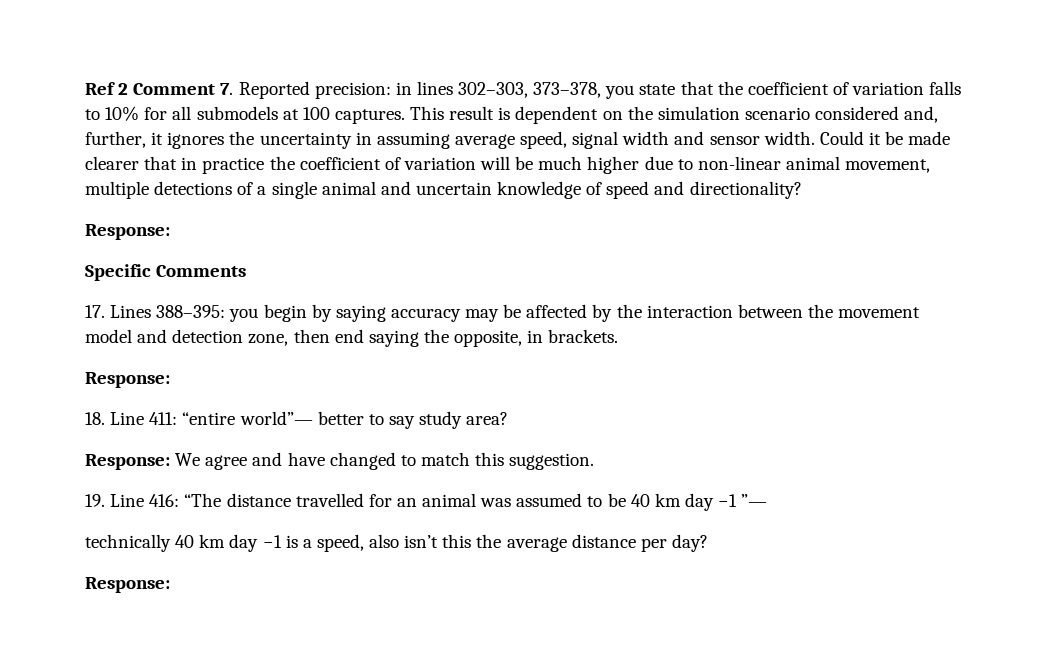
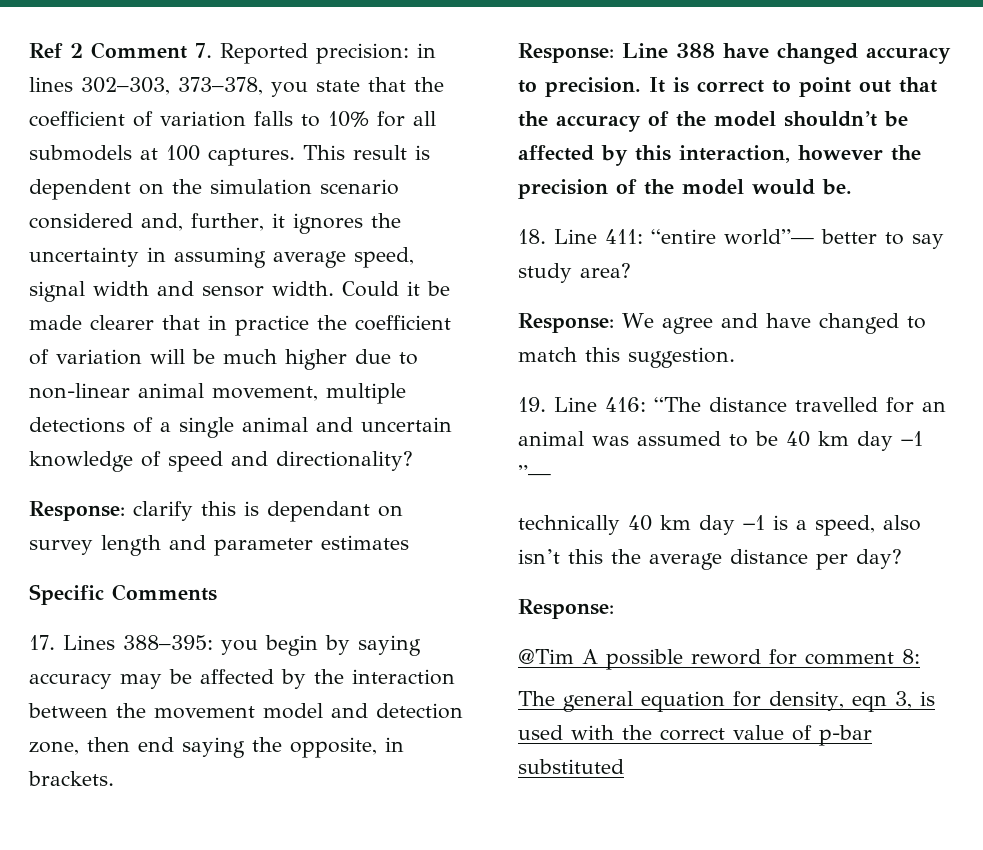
  Could it be made clearer that in practice the coefficient of variation will be much higher due to non-linear animal movement, multiple detections of a single animal and uncertain knowledge of speed and directionality?
- Response:
+ Response: clarify this is dependant on survey length and parameter estimates
  17. Lines 388–395: you begin by saying accuracy may be affected by the interaction between the movement model and detection zone, then end saying the opposite, in brackets.
- Response:
+ Response: Line 388 have changed accuracy to precision. It is correct to point out that the accuracy of the model shouldn’t be affected by this interaction, however the precision of the model would be.
+ @Tim A possible reword for comment 8:
+ The general equation for density, eqn 3, is used with the correct value of p-bar substituted

